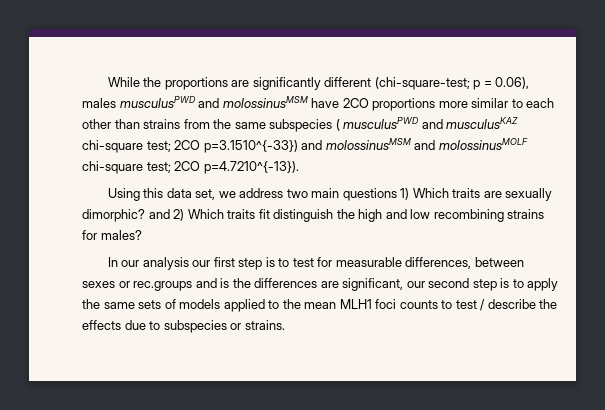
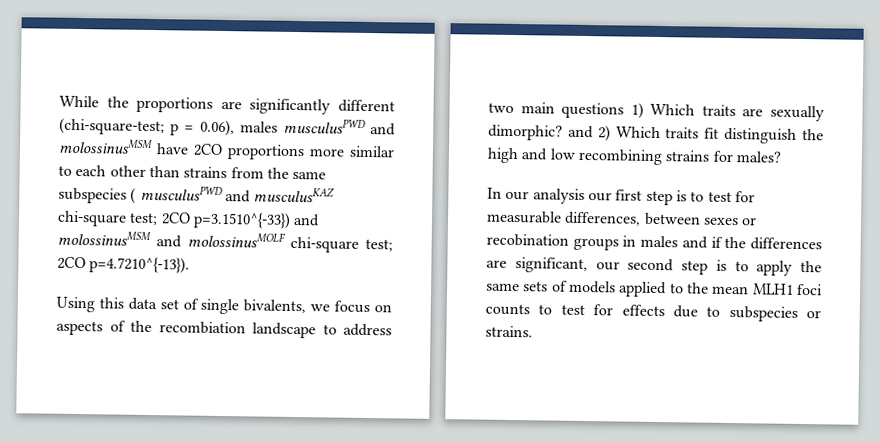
- Using this data set, we address two main questions 1) Which traits are sexually dimorphic? and 2) Which traits fit distinguish the high and low recombining strains for males?
+ Using this data set of single bivalents, we focus on aspects of the recombiation landscape to address two main questions 1) Which traits are sexually dimorphic? and 2) Which traits fit distinguish the high and low recombining strains for males?
- In our analysis our first step is to test for measurable differences, between sexes or rec.groups and is the differences are significant, our second step is to apply the same sets of models applied to the mean MLH1 foci counts to test / describe the effects due to subspecies or strains.
+ In our analysis our first step is to test for measurable differences, between sexes or recobination groups in males and if the differences are significant, our second step is to apply the same sets of models applied to the mean MLH1 foci counts to test for effects due to subspecies or strains.

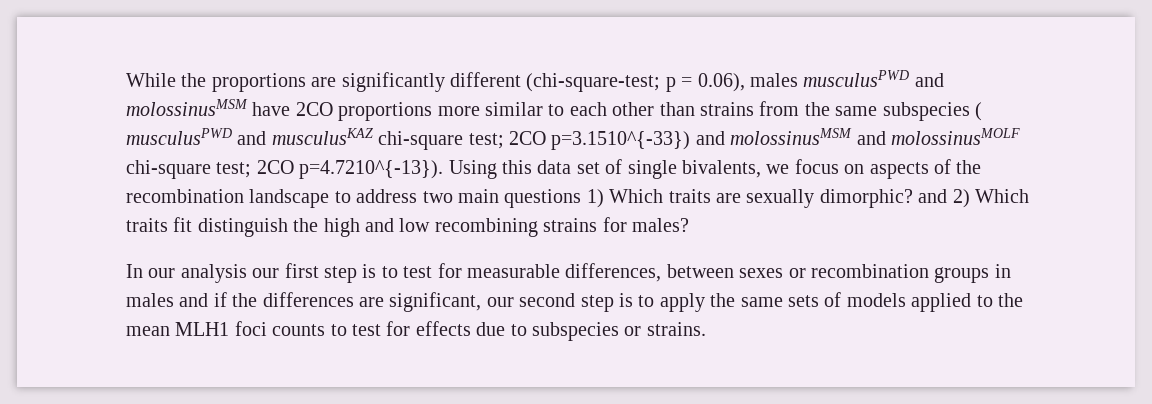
- 2CO p=4.7210^{-13}).
- Using this data set of single bivalents, we focus on aspects of the recombiation landscape to address two main questions 1) Which traits are sexually dimorphic? and 2) Which traits fit distinguish the high and low recombining strains for males?
+ 2CO p=4.7210^{-13}). Using this data set of single bivalents, we focus on aspects of the recombination landscape to address two main questions 1) Which traits are sexually dimorphic? and 2) Which traits fit distinguish the high and low recombining strains for males?
- In our analysis our first step is to test for measurable differences, between sexes or recobination groups in males and if the differences are significant, our second step is to apply the same sets of models applied to the mean MLH1 foci counts to test for effects due to subspecies or strains.
+ In our analysis our first step is to test for measurable differences, between sexes or recombination groups in males and if the differences are significant, our second step is to apply the same sets of models applied to the mean MLH1 foci counts to test for effects due to subspecies or strains.

